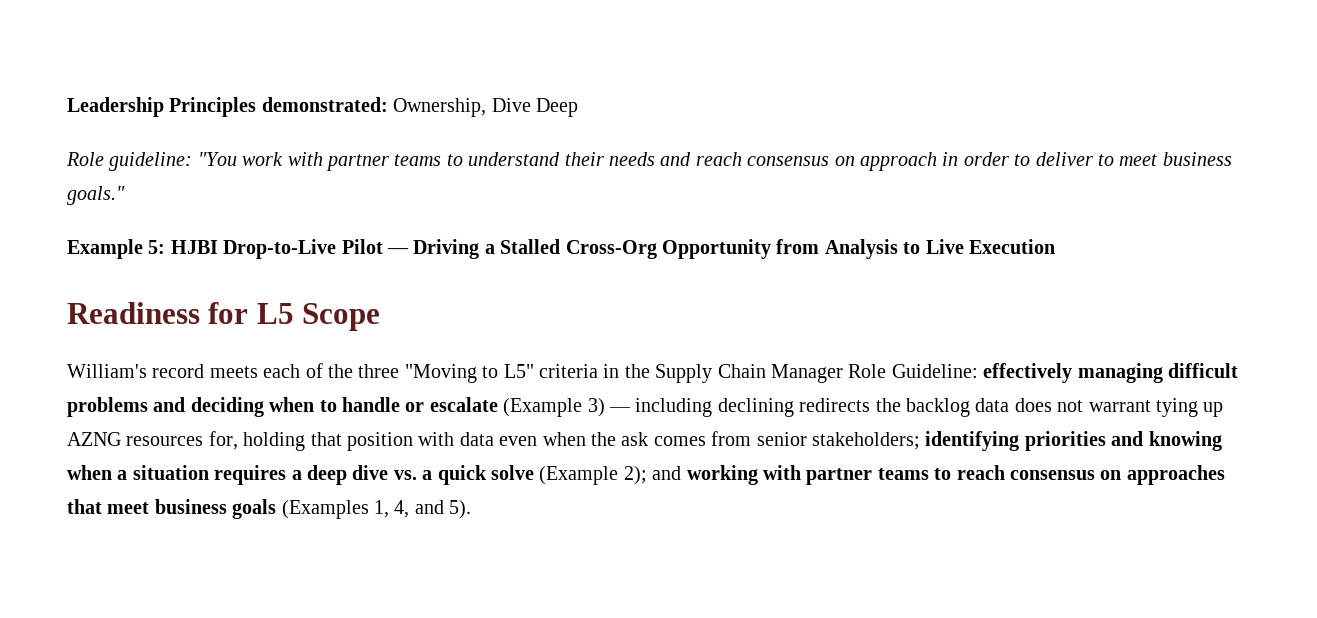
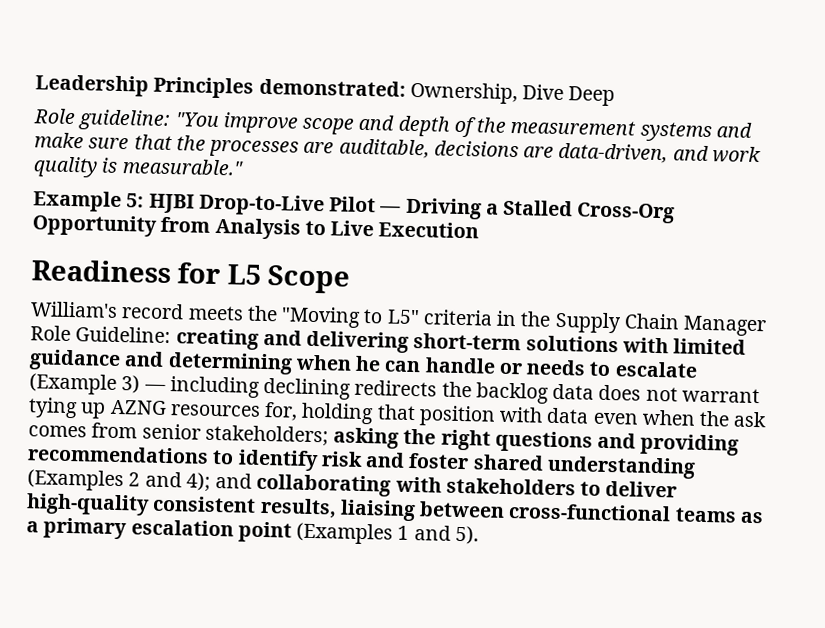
- Role guideline: "You work with partner teams to understand their needs and reach consensus on approach in order to deliver to meet business goals."
+ Role guideline: "You improve scope and depth of the measurement systems and make sure that the processes are auditable, decisions are data-driven, and work quality is measurable."
- William's record meets each of the three "Moving to L5" criteria in the Supply Chain Manager Role Guideline: effectively managing difficult problems and deciding when to handle or escalate (Example 3) — including declining redirects the backlog data does not warrant tying up AZNG resources for, holding that position with data even when the ask comes from senior stakeholders; identifying priorities and knowing when a situation requires a deep dive vs. a quick solve (Example 2); and working with partner teams to reach consensus on approaches that meet business goals (Examples 1, 4, and 5).
+ William's record meets the "Moving to L5" criteria in the Supply Chain Manager Role Guideline: creating and delivering short-term solutions with limited guidance and determining when he can handle or needs to escalate (Example 3) — including declining redirects the backlog data does not warrant tying up AZNG resources for, holding that position with data even when the ask comes from senior stakeholders; asking the right questions and providing recommendations to identify risk and foster shared understanding (Examples 2 and 4); and collaborating with stakeholders to deliver high-quality consistent results, liaising between cross-functional teams as a primary escalation point (Examples 1 and 5).

